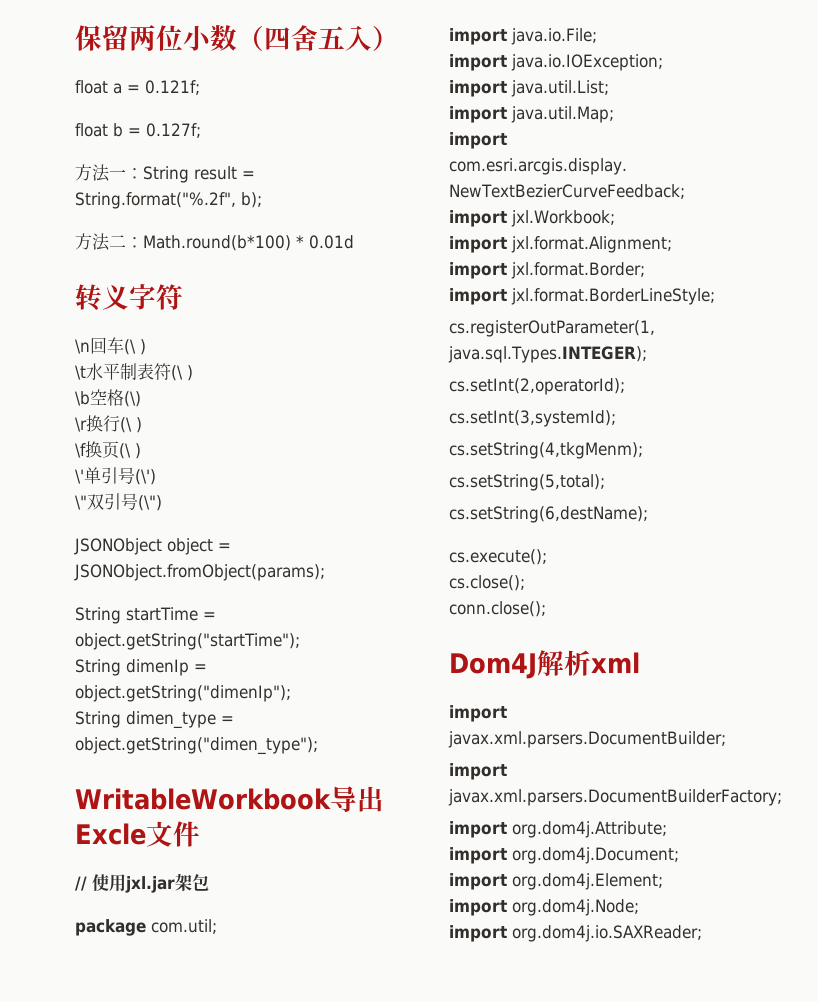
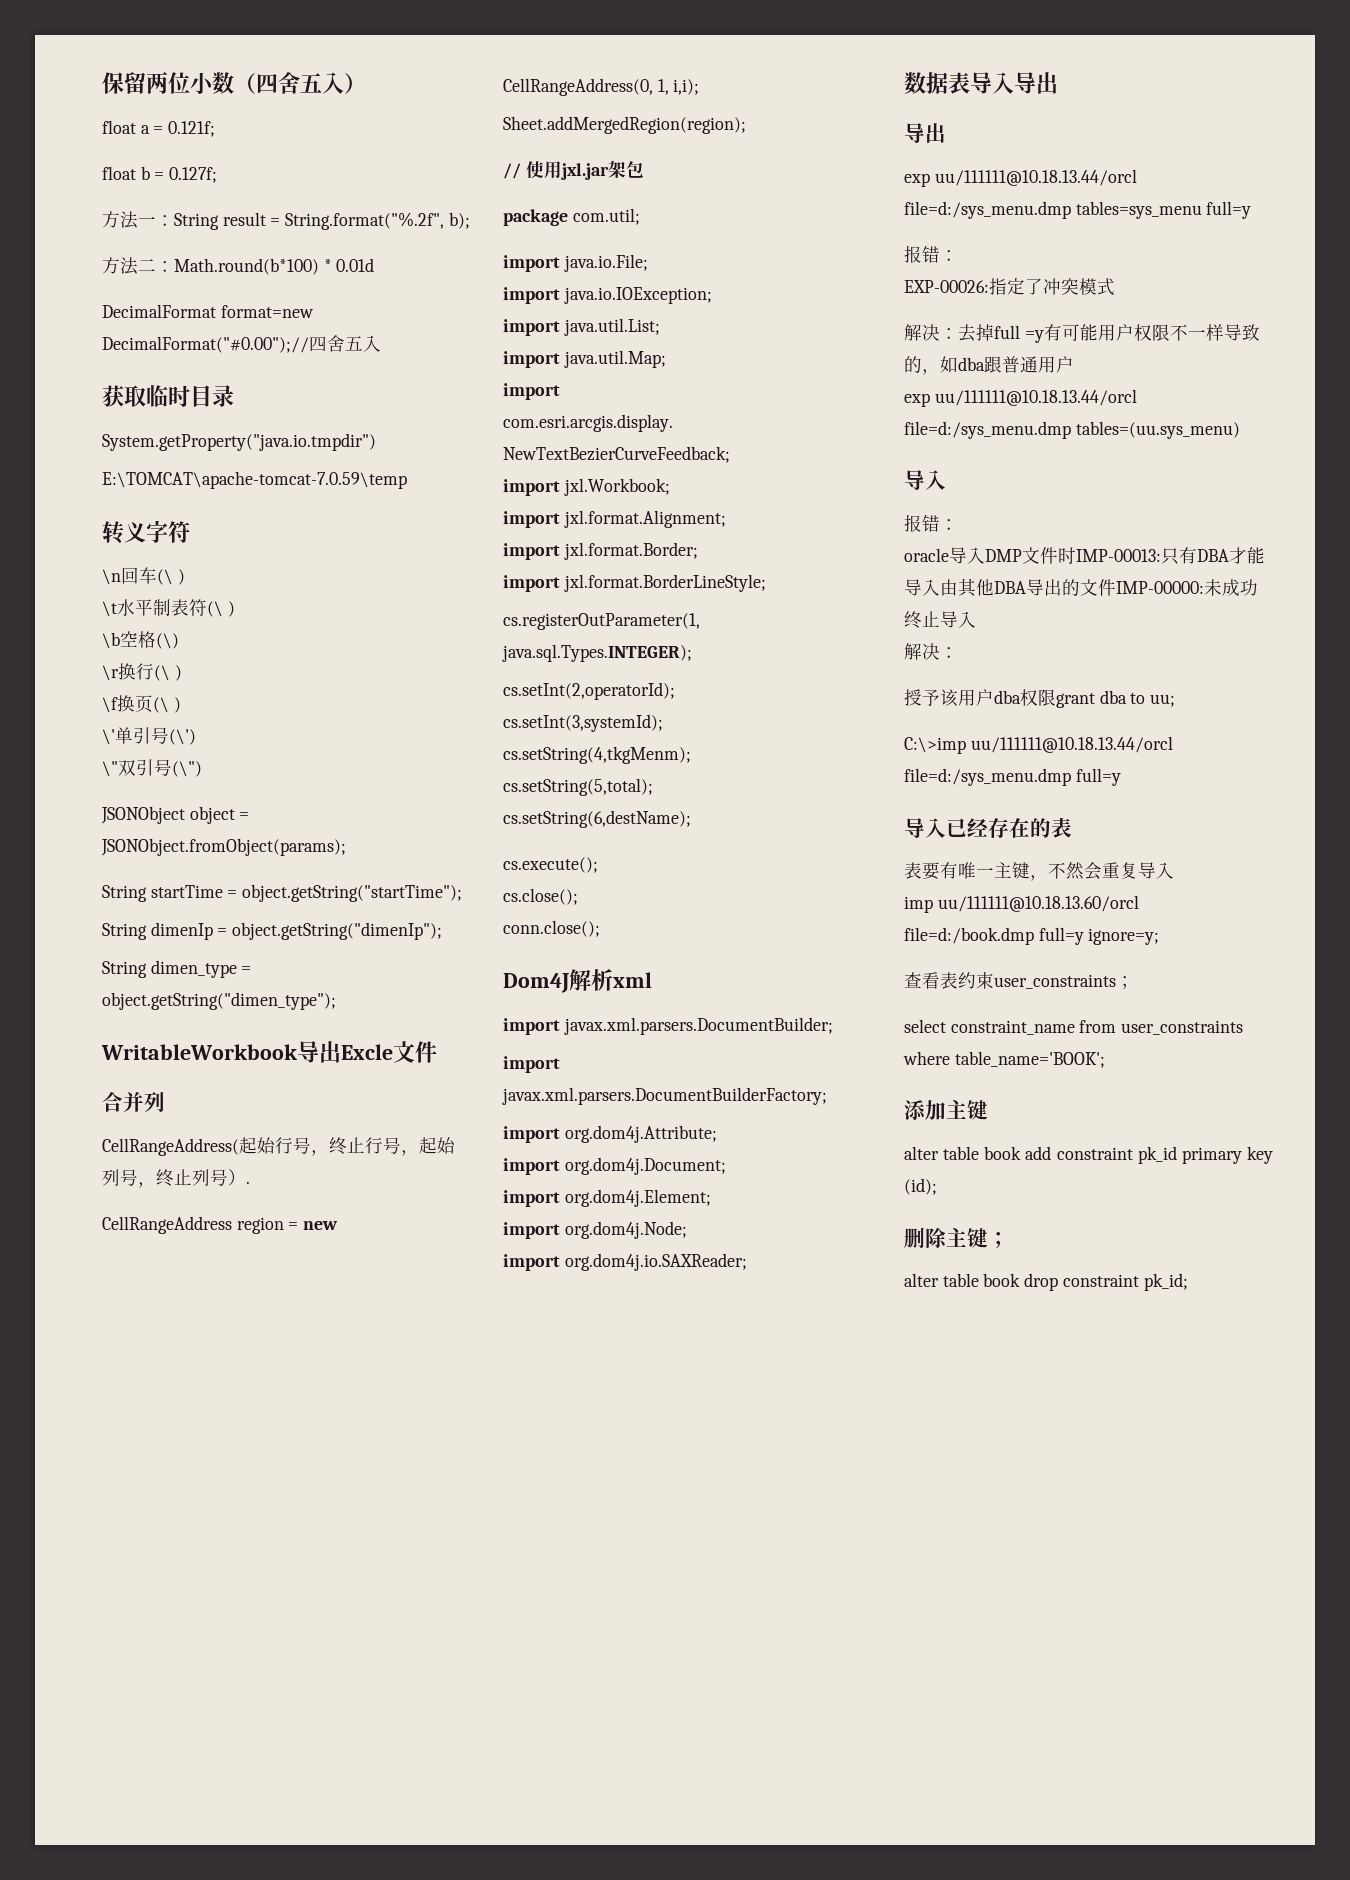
+ DecimalFormat format=new DecimalFormat("#0.00");//四舍五入
+ 获取临时目录
+ System.getProperty("java.io.tmpdir")
+ E:\TOMCAT\apache-tomcat-7.0.59\temp
+ 合并列
+ CellRangeAddress(起始行号，终止行号，起始列号，终止列号）.
+ CellRangeAddress region = new CellRangeAddress(0, 1, i,i);
+ Sheet.addMergedRegion(region);
+ 数据表导入导出
+ 导出
+ exp uu/111111@10.18.13.44/orcl file=d:/sys_menu.dmp tables=sys_menu full=y
+ 报错：
+ EXP-00026:指定了冲突模式
+ 解决：去掉full =y有可能用户权限不一样导致的，如dba跟普通用户
+ exp uu/111111@10.18.13.44/orcl file=d:/sys_menu.dmp tables=(uu.sys_menu)
+ 导入
+ 报错：
+ oracle导入DMP文件时IMP-00013:只有DBA才能导入由其他DBA导出的文件IMP-00000:未成功终止导入
+ 解决：
+ 授予该用户dba权限grant dba to uu;
+ C:\>imp uu/111111@10.18.13.44/orcl file=d:/sys_menu.dmp full=y
+ 导入已经存在的表
+ 表要有唯一主键，不然会重复导入
+ imp uu/111111@10.18.13.60/orcl file=d:/book.dmp full=y ignore=y;
+ 查看表约束user_constraints；
+ select constraint_name from user_constraints where table_name='BOOK';
+ 添加主键
+ alter table book add constraint pk_id primary key (id);
+ 删除主键；
+ alter table book drop constraint pk_id;

